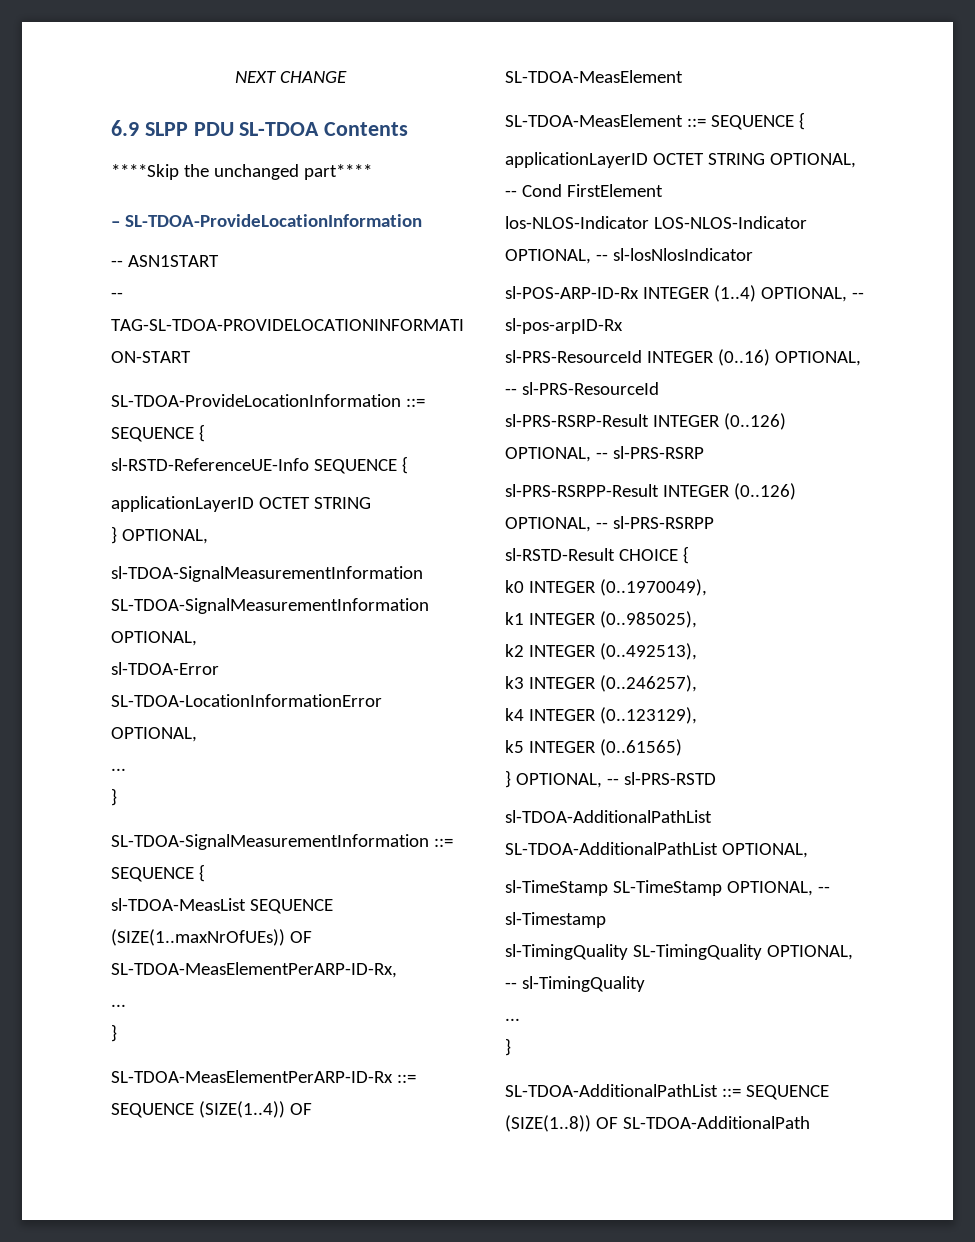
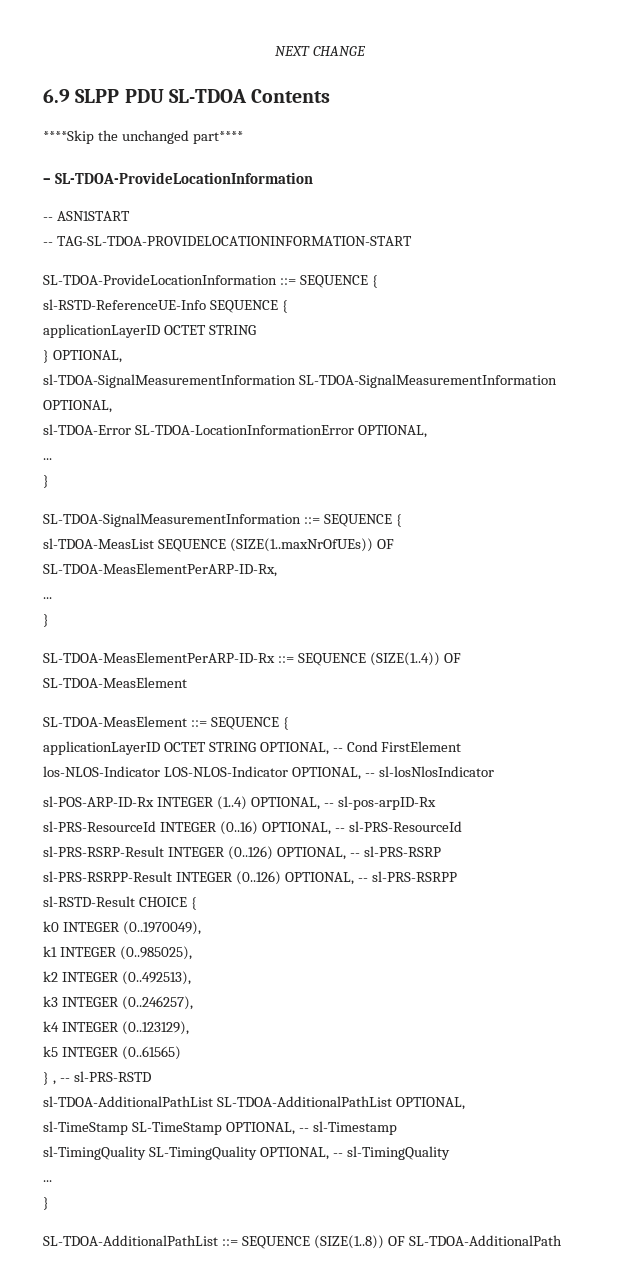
- } OPTIONAL, -- sl-PRS-RSTD
+ } , -- sl-PRS-RSTD

